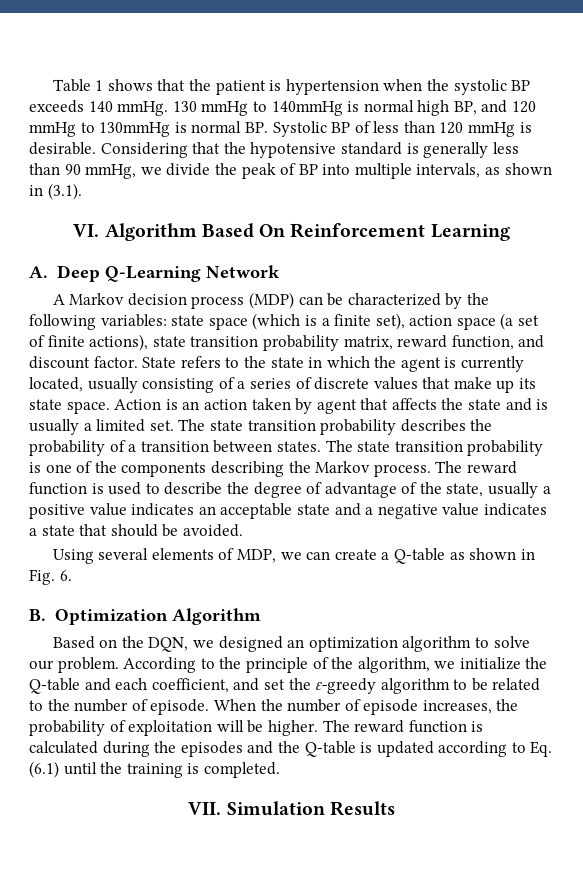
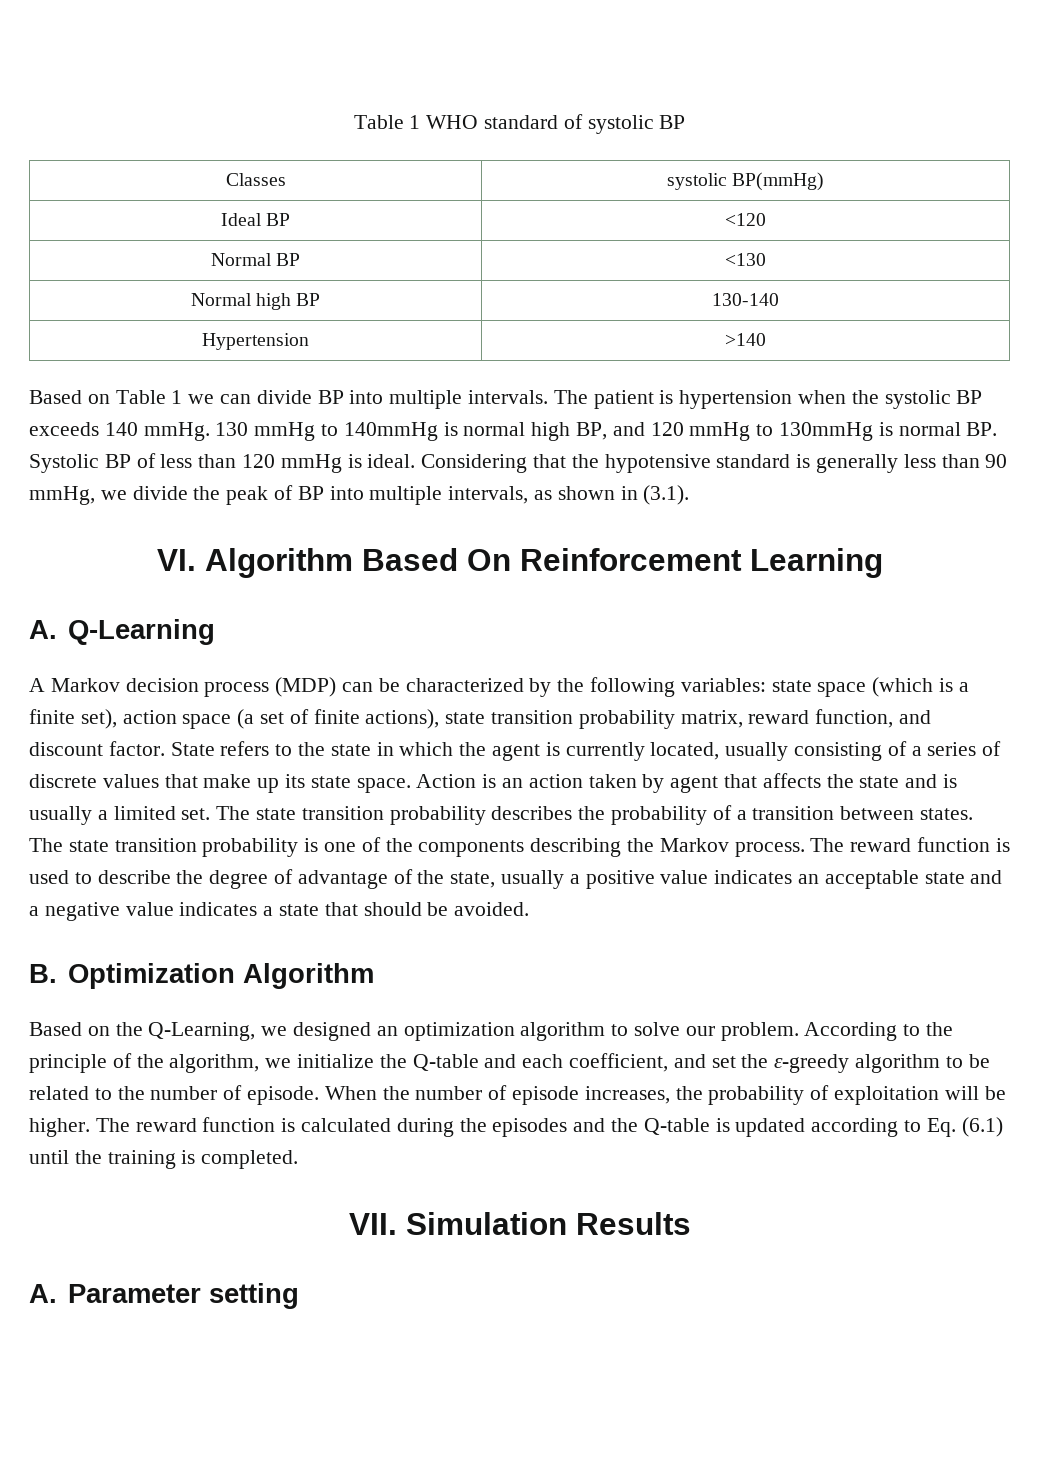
- Table 1 shows that the patient is hypertension when the systolic BP exceeds 140 mmHg.
+ Table 1 WHO standard of systolic BP
+ Classes | systolic BP(mmHg)
+ Ideal BP | <120
+ Normal BP | <130
+ Normal high BP | 130-140
+ Hypertension | >140
+ Based on Table 1 we can divide BP into multiple intervals. The patient is hypertension when the systolic BP exceeds 140 mmHg.
- 130 mmHg to 140mmHg is normal high BP, and 120 mmHg to 130mmHg is normal BP. Systolic BP of less than 120 mmHg is desirable.
+ 130 mmHg to 140mmHg is normal high BP, and 120 mmHg to 130mmHg is normal BP. Systolic BP of less than 120 mmHg is ideal.
- A. Deep Q-Learning Network
+ A. Q-Learning
- Using several elements of MDP, we can create a Q-table as shown in Fig. 6.
- Based on the DQN, we designed an optimization algorithm to solve our problem.
+ Based on the Q-Learning, we designed an optimization algorithm to solve our problem.
+ A. Parameter setting

